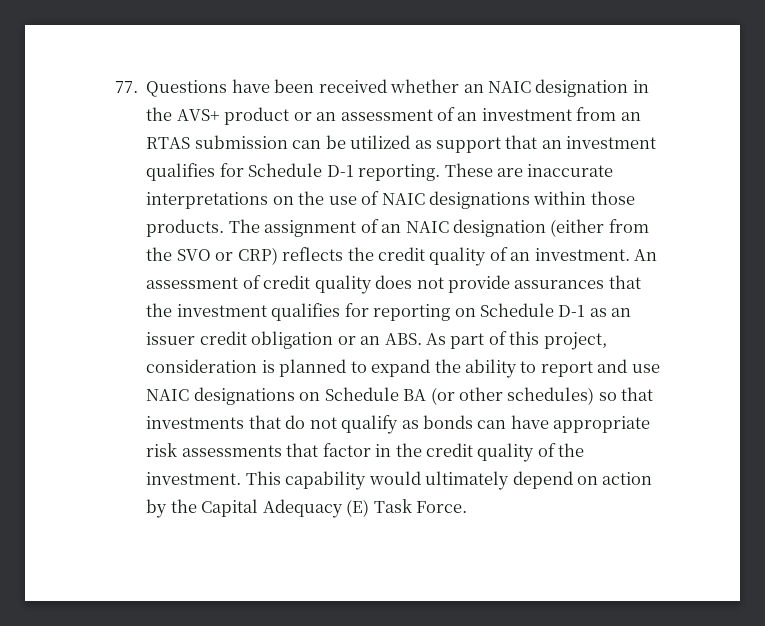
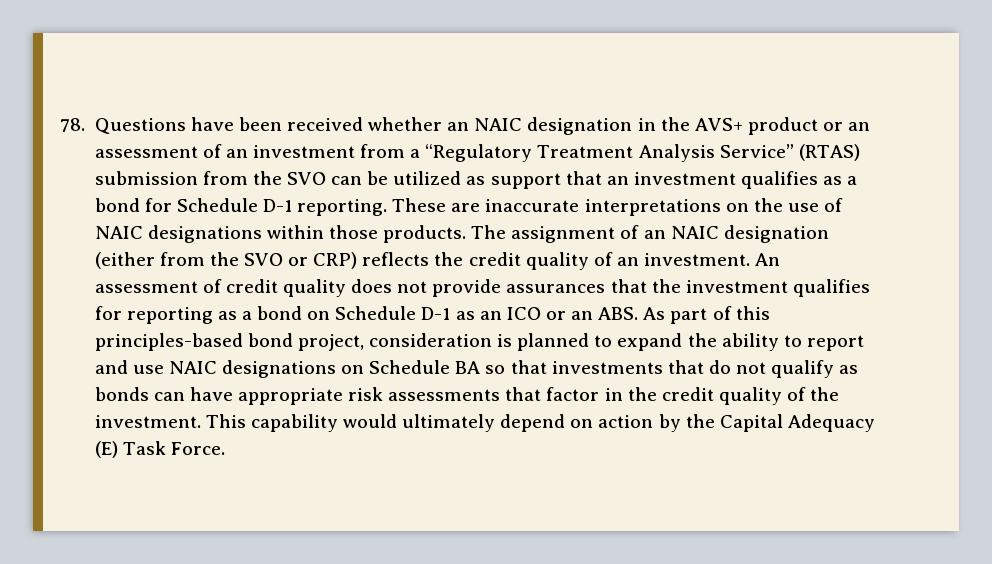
- 77. Questions have been received whether an NAIC designation in the AVS+ product or an assessment of an investment from an RTAS submission can be utilized as support that an investment qualifies for Schedule D-1 reporting.
+ 78. Questions have been received whether an NAIC designation in the AVS+ product or an assessment of an investment from a “Regulatory Treatment Analysis Service” (RTAS) submission from the SVO can be utilized as support that an investment qualifies as a bond for Schedule D-1 reporting.
- An assessment of credit quality does not provide assurances that the investment qualifies for reporting on Schedule D-1 as an issuer credit obligation or an ABS. As part of this project, consideration is planned to expand the ability to report and use NAIC designations on Schedule BA (or other schedules) so that investments that do not qualify as bonds can have appropriate risk assessments that factor in the credit quality of the investment.
+ An assessment of credit quality does not provide assurances that the investment qualifies for reporting as a bond on Schedule D-1 as an ICO or an ABS. As part of this principles-based bond project, consideration is planned to expand the ability to report and use NAIC designations on Schedule BA so that investments that do not qualify as bonds can have appropriate risk assessments that factor in the credit quality of the investment.

